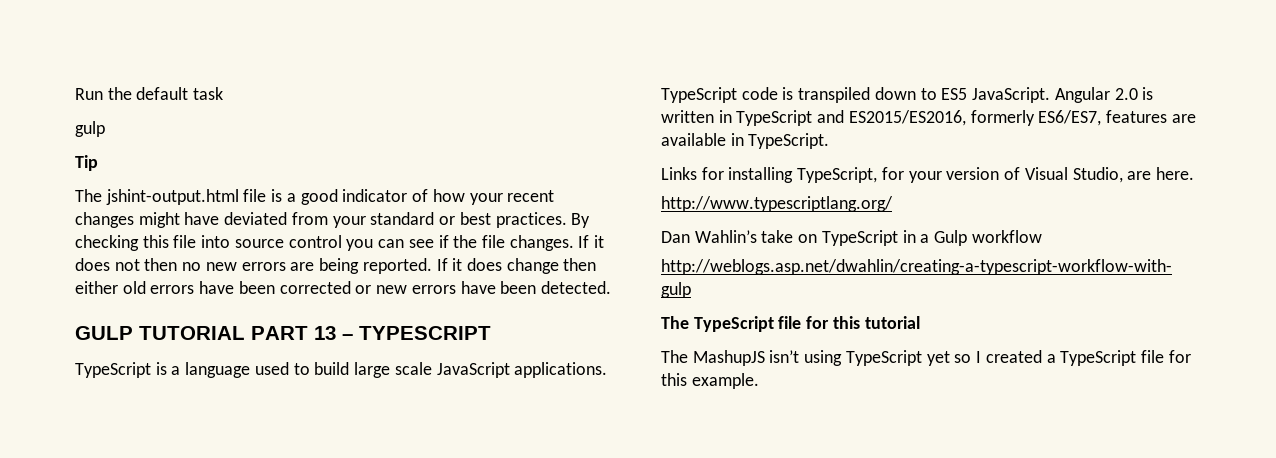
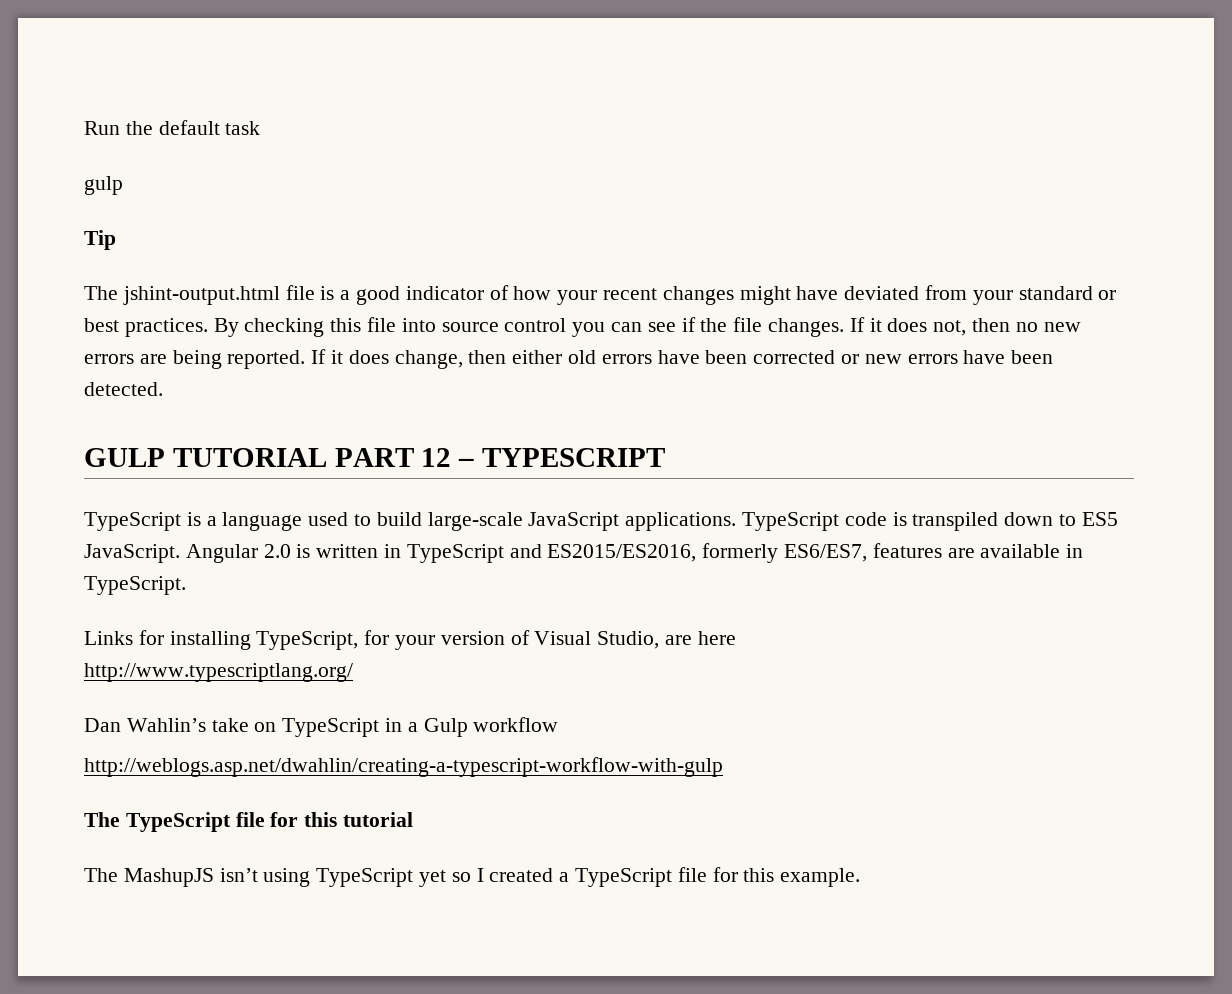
- If it does not then no new errors are being reported.
+ If it does not, then no new errors are being reported.
- If it does change then either old errors have been corrected or new errors have been detected.
+ If it does change, then either old errors have been corrected or new errors have been detected.
- GULP TUTORIAL PART 13 – TYPESCRIPT
+ GULP TUTORIAL PART 12 – TYPESCRIPT
- TypeScript is a language used to build large scale JavaScript applications.
+ TypeScript is a language used to build large-scale JavaScript applications.
- Links for installing TypeScript, for your version of Visual Studio, are here.
+ Links for installing TypeScript, for your version of Visual Studio, are here

